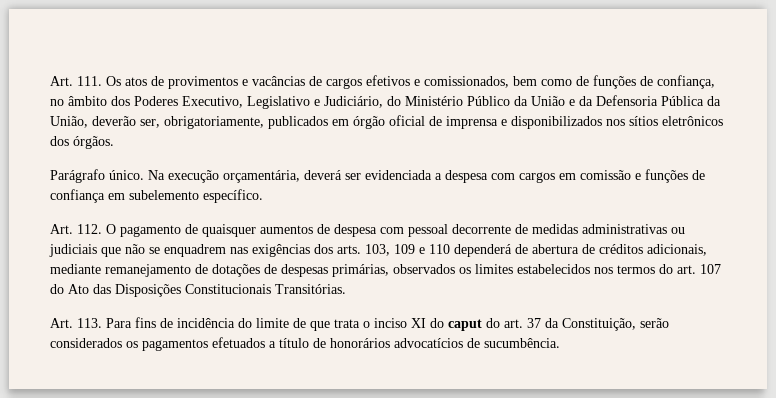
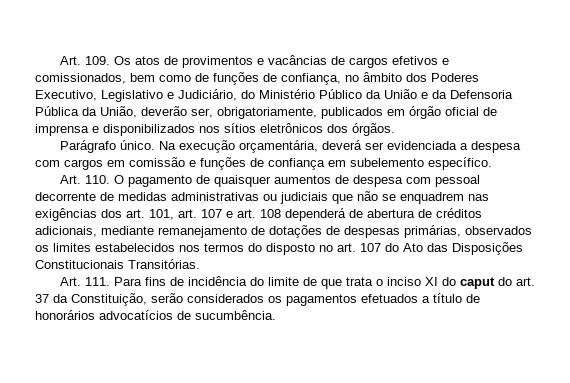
- Art. 111. Os atos de provimentos e vacâncias de cargos efetivos e comissionados, bem como de funções de confiança, no âmbito dos Poderes Executivo, Legislativo e Judiciário, do Ministério Público da União e da Defensoria Pública da União, deverão ser, obrigatoriamente, publicados em órgão oficial de imprensa e disponibilizados nos sítios eletrônicos dos órgãos.
+ Art. 109. Os atos de provimentos e vacâncias de cargos efetivos e comissionados, bem como de funções de confiança, no âmbito dos Poderes Executivo, Legislativo e Judiciário, do Ministério Público da União e da Defensoria Pública da União, deverão ser, obrigatoriamente, publicados em órgão oficial de imprensa e disponibilizados nos sítios eletrônicos dos órgãos.
- Art. 112. O pagamento de quaisquer aumentos de despesa com pessoal decorrente de medidas administrativas ou judiciais que não se enquadrem nas exigências dos arts. 103, 109 e 110 dependerá de abertura de créditos adicionais, mediante remanejamento de dotações de despesas primárias, observados os limites estabelecidos nos termos do art. 107 do Ato das Disposições Constitucionais Transitórias.
+ Art. 110. O pagamento de quaisquer aumentos de despesa com pessoal decorrente de medidas administrativas ou judiciais que não se enquadrem nas exigências dos art. 101, art. 107 e art. 108 dependerá de abertura de créditos adicionais, mediante remanejamento de dotações de despesas primárias, observados os limites estabelecidos nos termos do disposto no art. 107 do Ato das Disposições Constitucionais Transitórias.
- Art. 113. Para fins de incidência do limite de que trata o inciso XI do caput do art. 37 da Constituição, serão considerados os pagamentos efetuados a título de honorários advocatícios de sucumbência.
+ Art. 111. Para fins de incidência do limite de que trata o inciso XI do caput do art. 37 da Constituição, serão considerados os pagamentos efetuados a título de honorários advocatícios de sucumbência.

